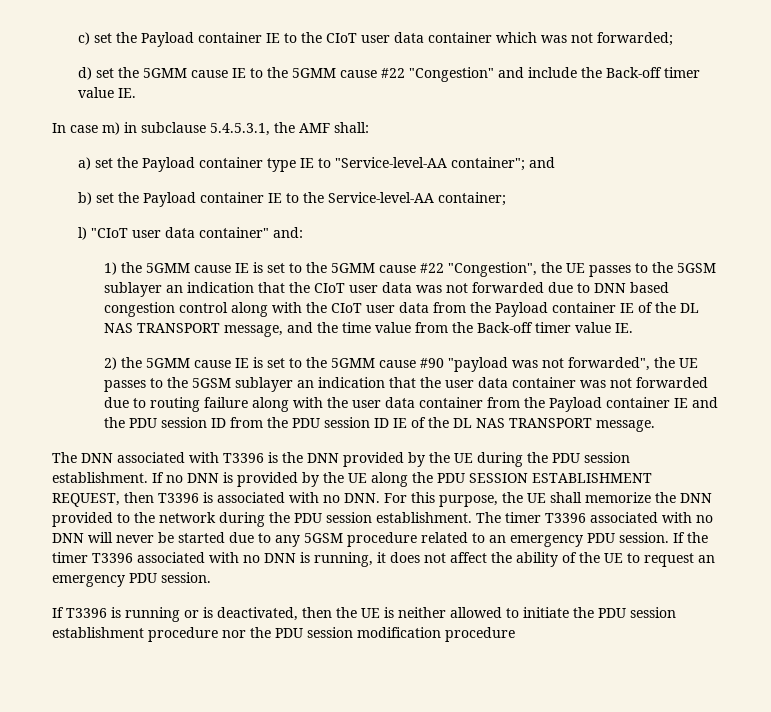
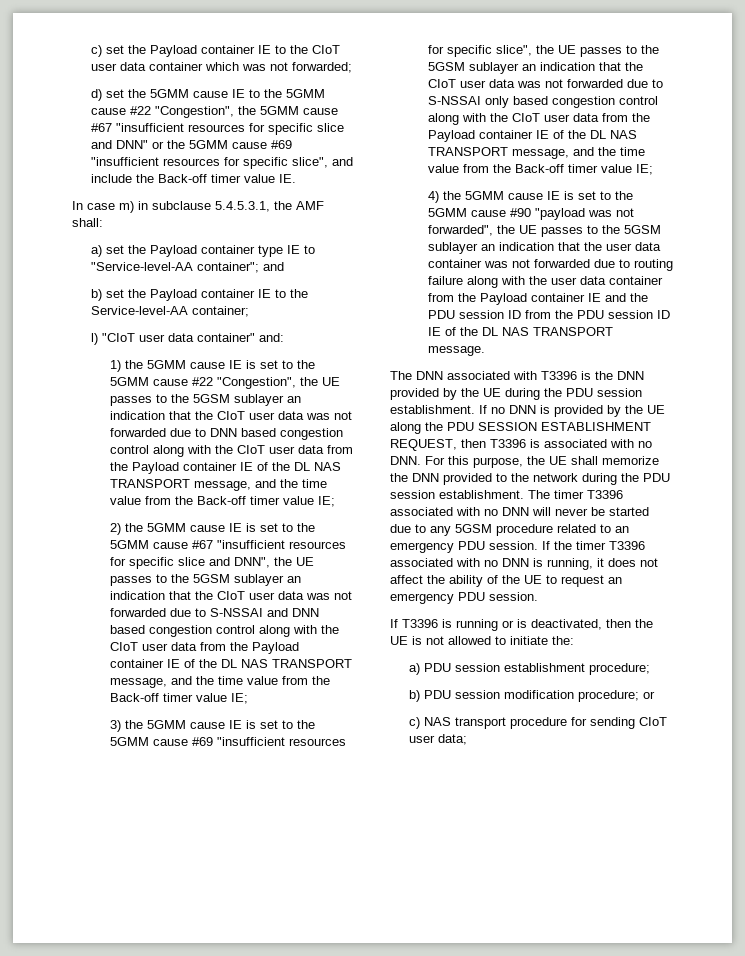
- d) set the 5GMM cause IE to the 5GMM cause #22 "Congestion" and include the Back-off timer value IE.
+ d) set the 5GMM cause IE to the 5GMM cause #22 "Congestion", the 5GMM cause #67 "insufficient resources for specific slice and DNN" or the 5GMM cause #69 "insufficient resources for specific slice", and include the Back-off timer value IE.
- 1) the 5GMM cause IE is set to the 5GMM cause #22 "Congestion", the UE passes to the 5GSM sublayer an indication that the CIoT user data was not forwarded due to DNN based congestion control along with the CIoT user data from the Payload container IE of the DL NAS TRANSPORT message, and the time value from the Back-off timer value IE.
+ 1) the 5GMM cause IE is set to the 5GMM cause #22 "Congestion", the UE passes to the 5GSM sublayer an indication that the CIoT user data was not forwarded due to DNN based congestion control along with the CIoT user data from the Payload container IE of the DL NAS TRANSPORT message, and the time value from the Back-off timer value IE;
- 2) the 5GMM cause IE is set to the 5GMM cause #90 "payload was not forwarded", the UE passes to the 5GSM sublayer an indication that the user data container was not forwarded due to routing failure along with the user data container from the Payload container IE and the PDU session ID from the PDU session ID IE of the DL NAS TRANSPORT message.
+ 2) the 5GMM cause IE is set to the 5GMM cause #67 "insufficient resources for specific slice and DNN", the UE passes to the 5GSM sublayer an indication that the CIoT user data was not forwarded due to S-NSSAI and DNN based congestion control along with the CIoT user data from the Payload container IE of the DL NAS TRANSPORT message, and the time value from the Back-off timer value IE;
+ 3) the 5GMM cause IE is set to the 5GMM cause #69 "insufficient resources for specific slice", the UE passes to the 5GSM sublayer an indication that the CIoT user data was not forwarded due to S-NSSAI only based congestion control along with the CIoT user data from the Payload container IE of the DL NAS TRANSPORT message, and the time value from the Back-off timer value IE;
+ 4) the 5GMM cause IE is set to the 5GMM cause #90 "payload was not forwarded", the UE passes to the 5GSM sublayer an indication that the user data container was not forwarded due to routing failure along with the user data container from the Payload container IE and the PDU session ID from the PDU session ID IE of the DL NAS TRANSPORT message.
- If T3396 is running or is deactivated, then the UE is neither allowed to initiate the PDU session establishment procedure nor the PDU session modification procedure
+ If T3396 is running or is deactivated, then the UE is not allowed to initiate the:
+ a) PDU session establishment procedure;
+ b) PDU session modification procedure; or
+ c) NAS transport procedure for sending CIoT user data;

